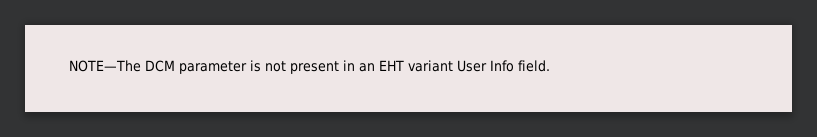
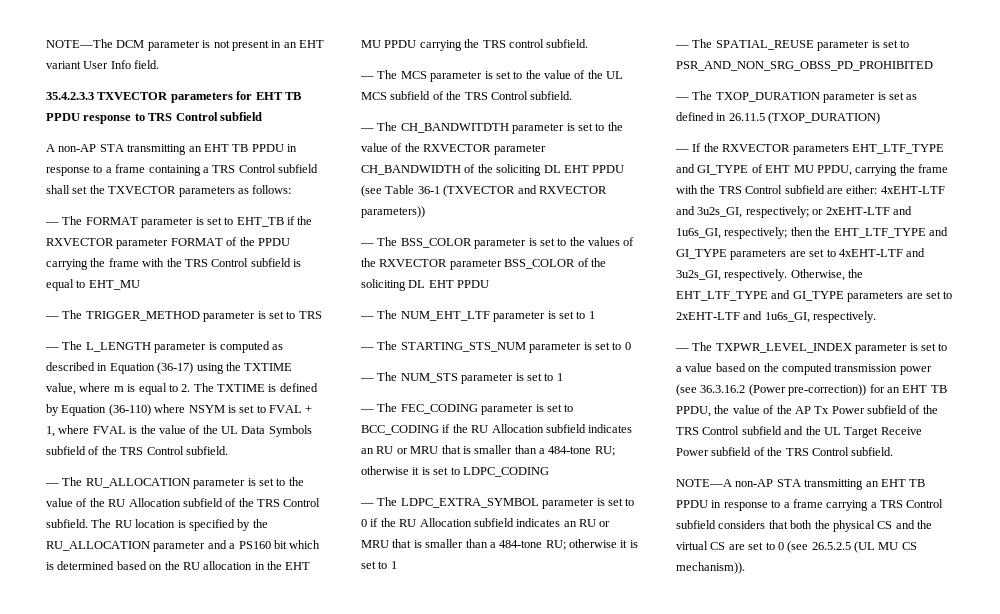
+ 35.4.2.3.3 TXVECTOR parameters for EHT TB PPDU response to TRS Control subfield
+ A non-AP STA transmitting an EHT TB PPDU in response to a frame containing a TRS Control subfield shall set the TXVECTOR parameters as follows:
+ — The FORMAT parameter is set to EHT_TB if the RXVECTOR parameter FORMAT of the PPDU carrying the frame with the TRS Control subfield is equal to EHT_MU
+ — The TRIGGER_METHOD parameter is set to TRS
+ — The L_LENGTH parameter is computed as described in Equation (36-17) using the TXTIME value, where m is equal to 2. The TXTIME is defined by Equation (36-110) where NSYM is set to FVAL + 1, where FVAL is the value of the UL Data Symbols subfield of the TRS Control subfield.
+ — The RU_ALLOCATION parameter is set to the value of the RU Allocation subfield of the TRS Control subfield. The RU location is specified by the RU_ALLOCATION parameter and a PS160 bit which is determined based on the RU allocation in the EHT MU PPDU carrying the TRS control subfield.
+ — The MCS parameter is set to the value of the UL MCS subfield of the TRS Control subfield.
+ — The CH_BANDWITDTH parameter is set to the value of the RXVECTOR parameter CH_BANDWIDTH of the soliciting DL EHT PPDU (see Table 36-1 (TXVECTOR and RXVECTOR parameters))
+ — The BSS_COLOR parameter is set to the values of the RXVECTOR parameter BSS_COLOR of the soliciting DL EHT PPDU
+ — The NUM_EHT_LTF parameter is set to 1
+ — The STARTING_STS_NUM parameter is set to 0
+ — The NUM_STS parameter is set to 1
+ — The FEC_CODING parameter is set to BCC_CODING if the RU Allocation subfield indicates an RU or MRU that is smaller than a 484-tone RU; otherwise it is set to LDPC_CODING
+ — The LDPC_EXTRA_SYMBOL parameter is set to 0 if the RU Allocation subfield indicates an RU or MRU that is smaller than a 484-tone RU; otherwise it is set to 1
+ — The SPATIAL_REUSE parameter is set to PSR_AND_NON_SRG_OBSS_PD_PROHIBITED
+ — The TXOP_DURATION parameter is set as defined in 26.11.5 (TXOP_DURATION)
+ — If the RXVECTOR parameters EHT_LTF_TYPE and GI_TYPE of EHT MU PPDU, carrying the frame with the TRS Control subfield are either: 4xEHT-LTF and 3u2s_GI, respectively; or 2xEHT-LTF and 1u6s_GI, respectively; then the EHT_LTF_TYPE and GI_TYPE parameters are set to 4xEHT-LTF and 3u2s_GI, respectively. Otherwise, the EHT_LTF_TYPE and GI_TYPE parameters are set to 2xEHT-LTF and 1u6s_GI, respectively.
+ — The TXPWR_LEVEL_INDEX parameter is set to a value based on the computed transmission power (see 36.3.16.2 (Power pre-correction)) for an EHT TB PPDU, the value of the AP Tx Power subfield of the TRS Control subfield and the UL Target Receive Power subfield of the TRS Control subfield.
+ NOTE—A non-AP STA transmitting an EHT TB PPDU in response to a frame carrying a TRS Control subfield considers that both the physical CS and the virtual CS are set to 0 (see 26.5.2.5 (UL MU CS mechanism)).

